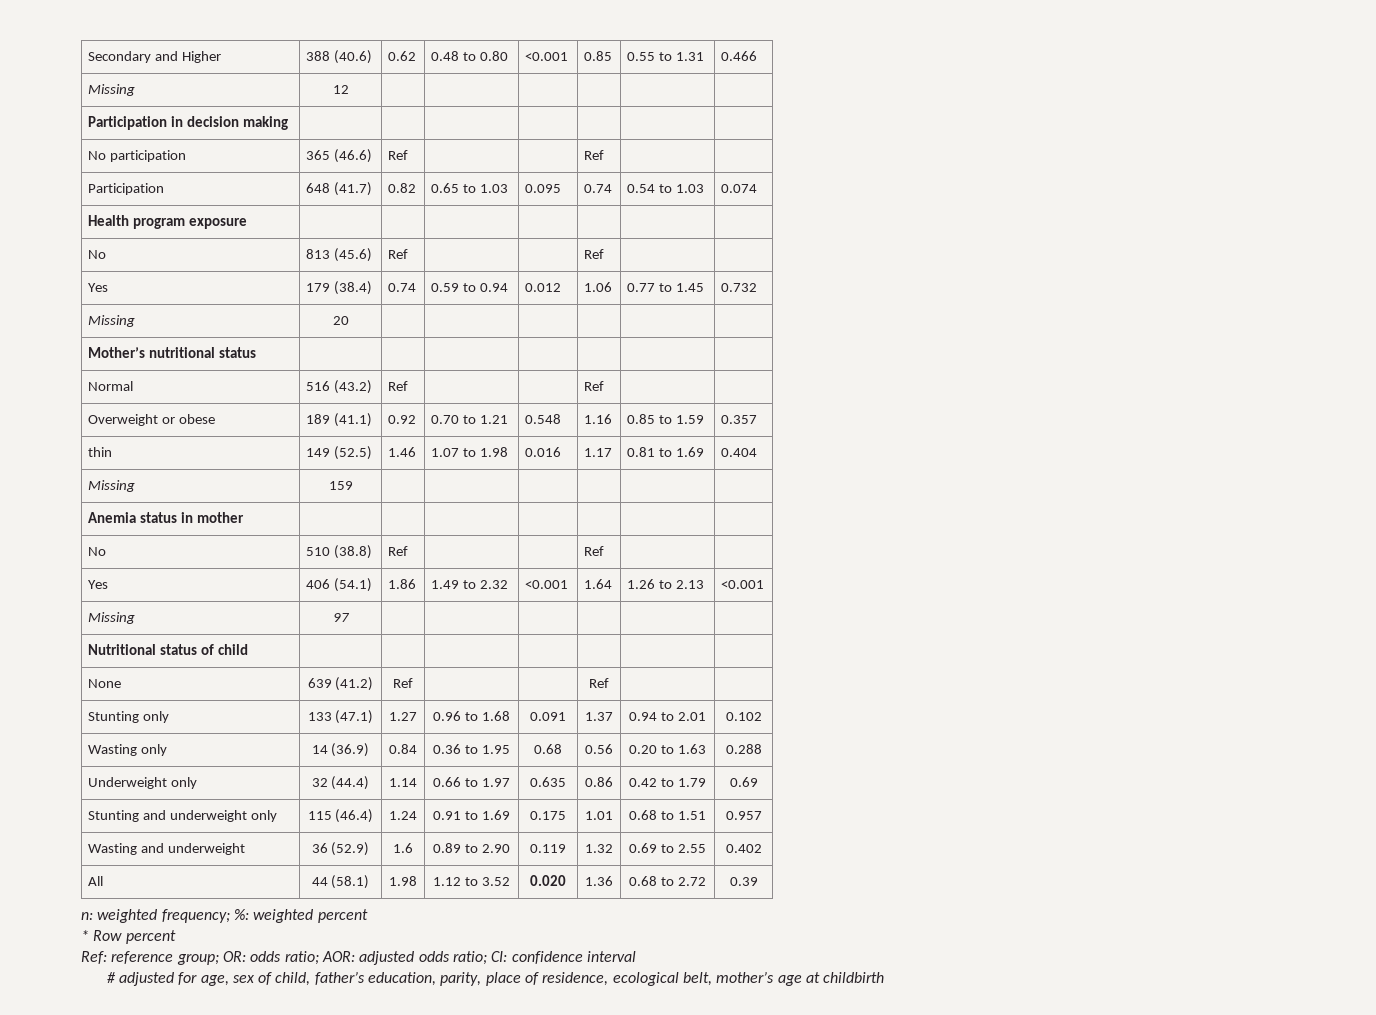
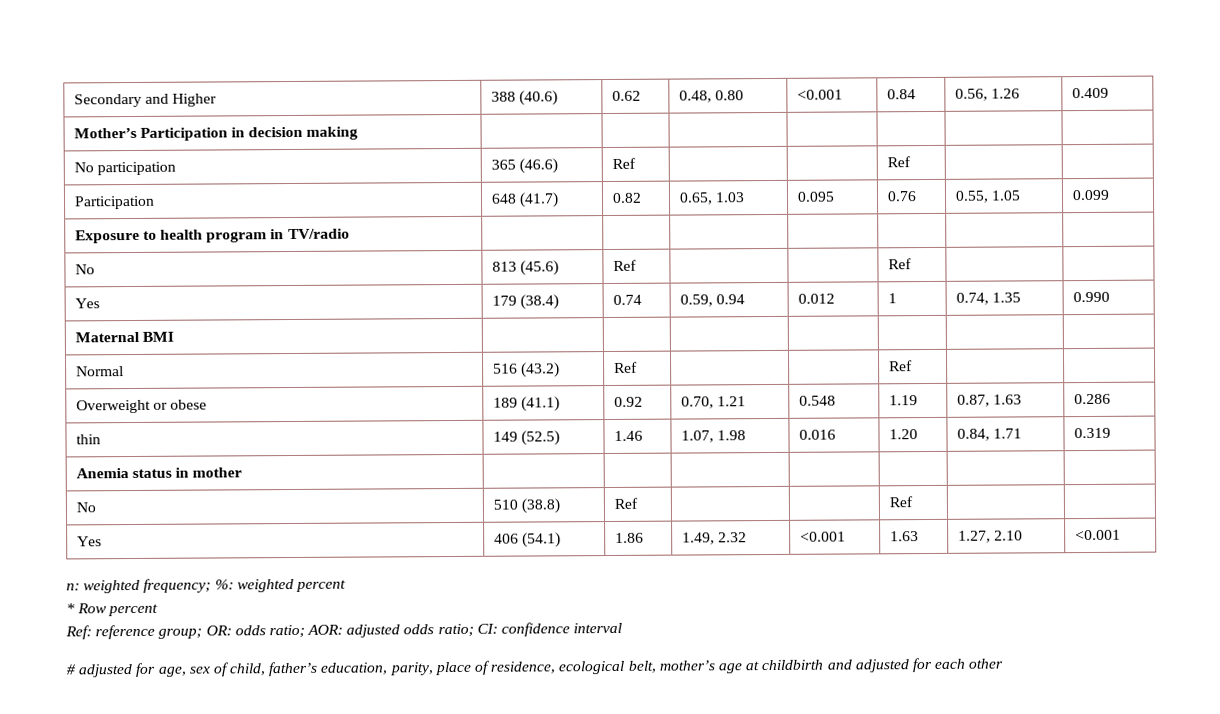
- Secondary and Higher | 388 (40.6) | 0.62 | 0.48 to 0.80 | <0.001 | 0.85 | 0.55 to 1.31 | 0.466
- Missing | 12 | | | | | |
- Participation in decision making | | | | | | |
+ Secondary and Higher | 388 (40.6) | 0.62 | 0.48, 0.80 | <0.001 | 0.84 | 0.56, 1.26 | 0.409
+ Mother’s Participation in decision making | | | | | | |
- Participation | 648 (41.7) | 0.82 | 0.65 to 1.03 | 0.095 | 0.74 | 0.54 to 1.03 | 0.074
- Health program exposure | | | | | | |
+ Participation | 648 (41.7) | 0.82 | 0.65, 1.03 | 0.095 | 0.76 | 0.55, 1.05 | 0.099
+ Exposure to health program in TV/radio | | | | | | |
- Yes | 179 (38.4) | 0.74 | 0.59 to 0.94 | 0.012 | 1.06 | 0.77 to 1.45 | 0.732
- Missing | 20 | | | | | |
- Mother’s nutritional status | | | | | | |
+ Yes | 179 (38.4) | 0.74 | 0.59, 0.94 | 0.012 | 1 | 0.74, 1.35 | 0.990
+ Maternal BMI | | | | | | |
- Overweight or obese | 189 (41.1) | 0.92 | 0.70 to 1.21 | 0.548 | 1.16 | 0.85 to 1.59 | 0.357
+ Overweight or obese | 189 (41.1) | 0.92 | 0.70, 1.21 | 0.548 | 1.19 | 0.87, 1.63 | 0.286
- thin | 149 (52.5) | 1.46 | 1.07 to 1.98 | 0.016 | 1.17 | 0.81 to 1.69 | 0.404
- Missing | 159 | | | | | |
+ thin | 149 (52.5) | 1.46 | 1.07, 1.98 | 0.016 | 1.20 | 0.84, 1.71 | 0.319
- Yes | 406 (54.1) | 1.86 | 1.49 to 2.32 | <0.001 | 1.64 | 1.26 to 2.13 | <0.001
- Missing | 97 | | | | | |
- Nutritional status of child | | | | | | |
- None | 639 (41.2) | Ref | | | Ref | |
- Stunting only | 133 (47.1) | 1.27 | 0.96 to 1.68 | 0.091 | 1.37 | 0.94 to 2.01 | 0.102
- Wasting only | 14 (36.9) | 0.84 | 0.36 to 1.95 | 0.68 | 0.56 | 0.20 to 1.63 | 0.288
- Underweight only | 32 (44.4) | 1.14 | 0.66 to 1.97 | 0.635 | 0.86 | 0.42 to 1.79 | 0.69
- Stunting and underweight only | 115 (46.4) | 1.24 | 0.91 to 1.69 | 0.175 | 1.01 | 0.68 to 1.51 | 0.957
- Wasting and underweight | 36 (52.9) | 1.6 | 0.89 to 2.90 | 0.119 | 1.32 | 0.69 to 2.55 | 0.402
- All | 44 (58.1) | 1.98 | 1.12 to 3.52 | 0.020 | 1.36 | 0.68 to 2.72 | 0.39
+ Yes | 406 (54.1) | 1.86 | 1.49, 2.32 | <0.001 | 1.63 | 1.27, 2.10 | <0.001
- # adjusted for age, sex of child, father’s education, parity, place of residence, ecological belt, mother’s age at childbirth
+ # adjusted for age, sex of child, father’s education, parity, place of residence, ecological belt, mother’s age at childbirth and adjusted for each other

